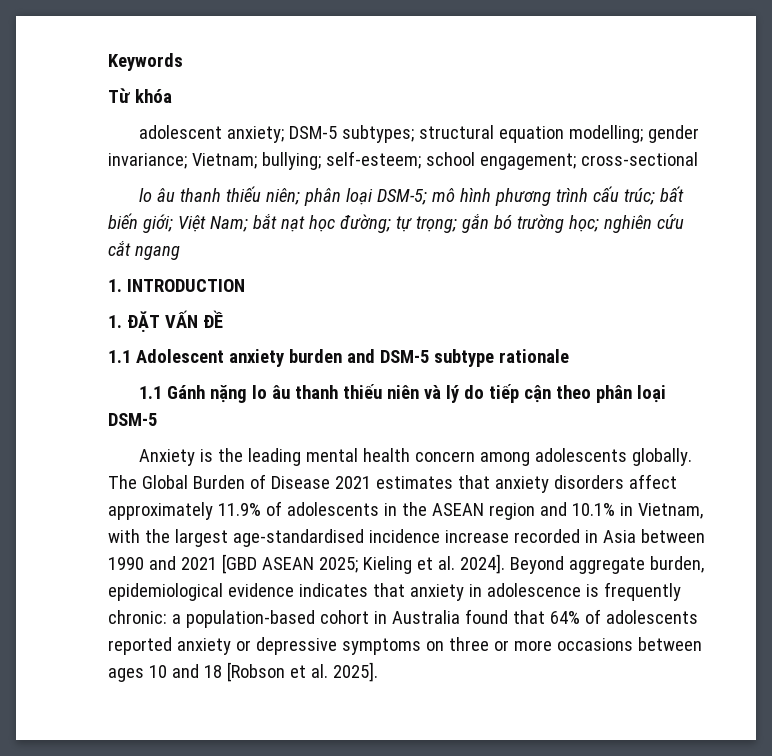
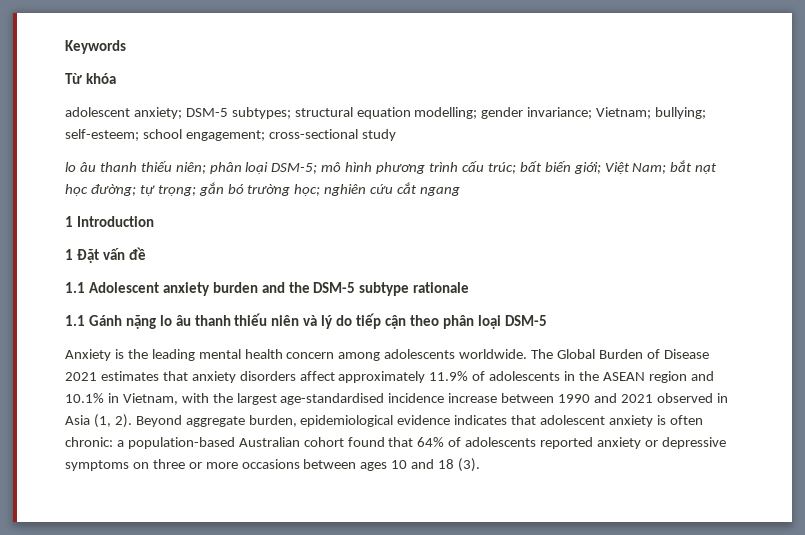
- adolescent anxiety; DSM-5 subtypes; structural equation modelling; gender invariance; Vietnam; bullying; self-esteem; school engagement; cross-sectional
+ adolescent anxiety; DSM-5 subtypes; structural equation modelling; gender invariance; Vietnam; bullying; self-esteem; school engagement; cross-sectional study
- 1. INTRODUCTION
- 1. ĐẶT VẤN ĐỀ
+ 1 Introduction
+ 1 Đặt vấn đề
- 1.1 Adolescent anxiety burden and DSM-5 subtype rationale
+ 1.1 Adolescent anxiety burden and the DSM-5 subtype rationale
- Anxiety is the leading mental health concern among adolescents globally.
+ Anxiety is the leading mental health concern among adolescents worldwide.
- The Global Burden of Disease 2021 estimates that anxiety disorders affect approximately 11.9% of adolescents in the ASEAN region and 10.1% in Vietnam, with the largest age-standardised incidence increase recorded in Asia between 1990 and 2021 [GBD ASEAN 2025; Kieling et al. 2024].
+ The Global Burden of Disease 2021 estimates that anxiety disorders affect approximately 11.9% of adolescents in the ASEAN region and 10.1% in Vietnam, with the largest age-standardised incidence increase between 1990 and 2021 observed in Asia (1, 2).
- Beyond aggregate burden, epidemiological evidence indicates that anxiety in adolescence is frequently chronic: a population-based cohort in Australia found that 64% of adolescents reported anxiety or depressive symptoms on three or more occasions between ages 10 and 18 [Robson et al. 2025].
+ Beyond aggregate burden, epidemiological evidence indicates that adolescent anxiety is often chronic: a population-based Australian cohort found that 64% of adolescents reported anxiety or depressive symptoms on three or more occasions between ages 10 and 18 (3).

